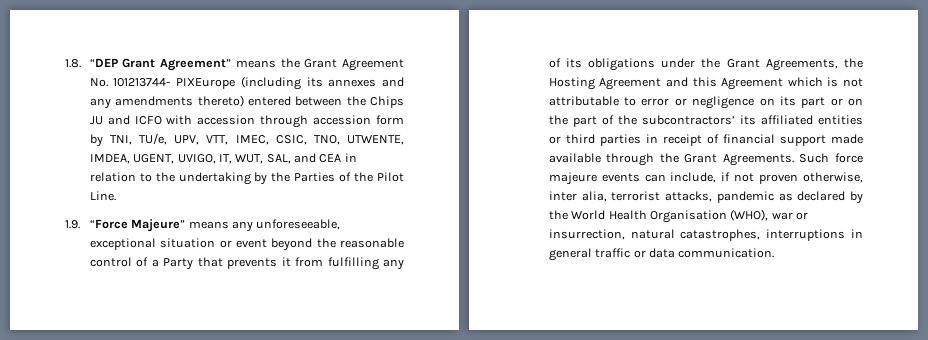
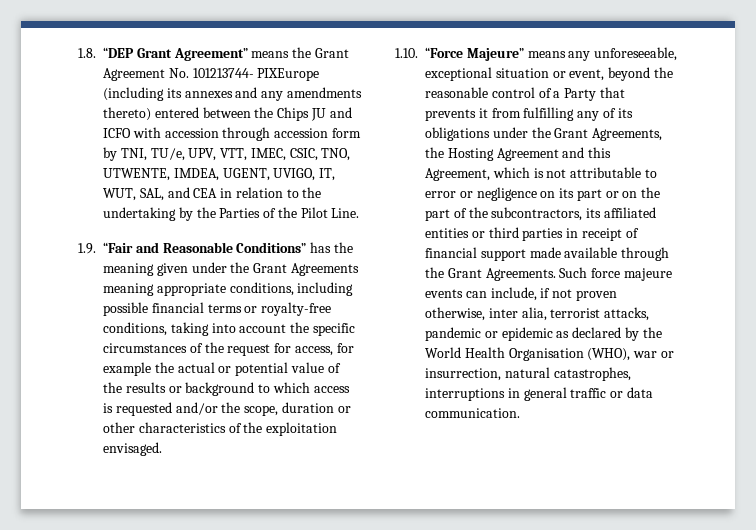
- 1.9. “Force Majeure” means any unforeseeable, exceptional situation or event beyond the reasonable control of a Party that prevents it from fulfilling any of its obligations under the Grant Agreements, the Hosting Agreement and this Agreement which is not attributable to error or negligence on its part or on the part of the subcontractors’ its affiliated entities or third parties in receipt of financial support made available through the Grant Agreements.
+ 1.9. “Fair and Reasonable Conditions” has the meaning given under the Grant Agreements meaning appropriate conditions, including possible financial terms or royalty-free conditions, taking into account the specific circumstances of the request for access, for example the actual or potential value of the results or background to which access is requested and/or the scope, duration or other characteristics of the exploitation envisaged.
+ 1.10. “Force Majeure” means any unforeseeable, exceptional situation or event, beyond the reasonable control of a Party that prevents it from fulfilling any of its obligations under the Grant Agreements, the Hosting Agreement and this Agreement, which is not attributable to error or negligence on its part or on the part of the subcontractors, its affiliated entities or third parties in receipt of financial support made available through the Grant Agreements.
- Such force majeure events can include, if not proven otherwise, inter alia, terrorist attacks, pandemic as declared by the World Health Organisation (WHO), war or insurrection, natural catastrophes, interruptions in general traffic or data communication.
+ Such force majeure events can include, if not proven otherwise, inter alia, terrorist attacks, pandemic or epidemic as declared by the World Health Organisation (WHO), war or insurrection, natural catastrophes, interruptions in general traffic or data communication.

